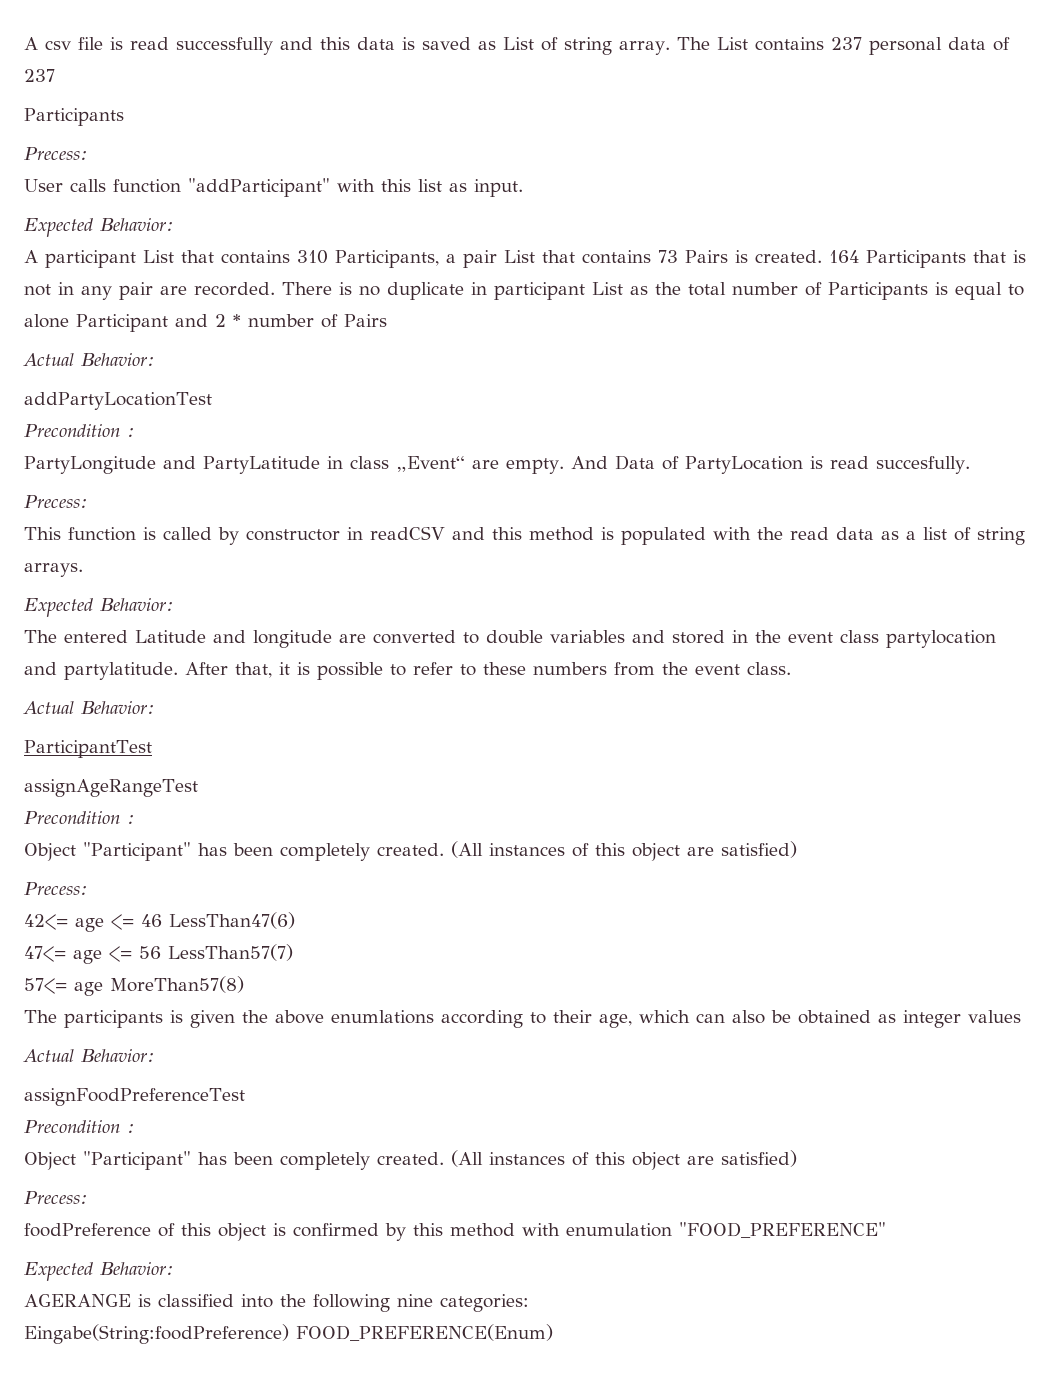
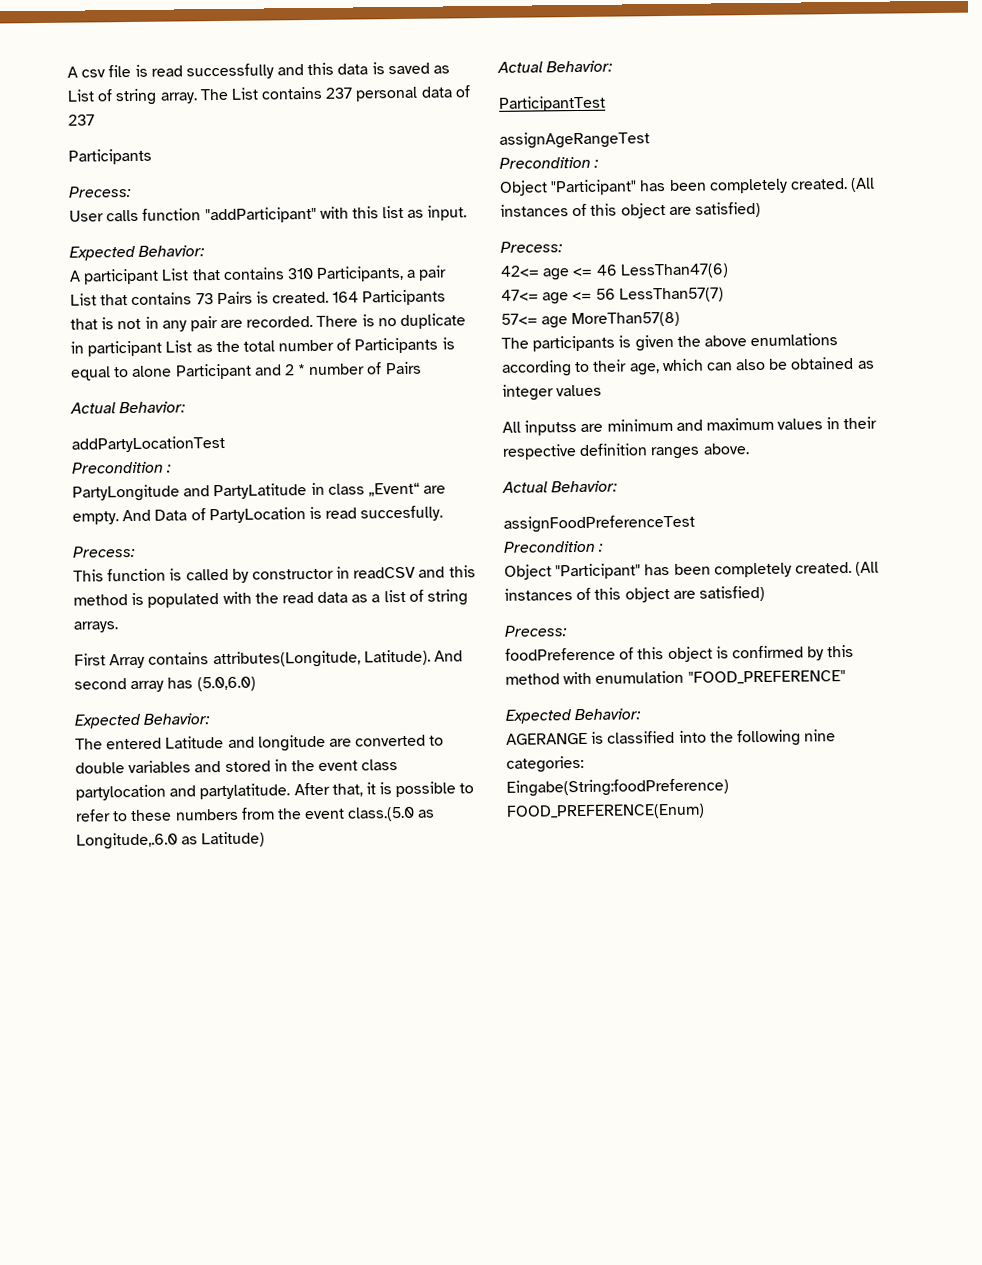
+ First Array contains attributes(Longitude, Latitude). And second array has (5.0,6.0)
- After that, it is possible to refer to these numbers from the event class.
+ After that, it is possible to refer to these numbers from the event class.(5.0 as Longitude,.6.0 as Latitude)
+ All inputss are minimum and maximum values in their respective definition ranges above.

